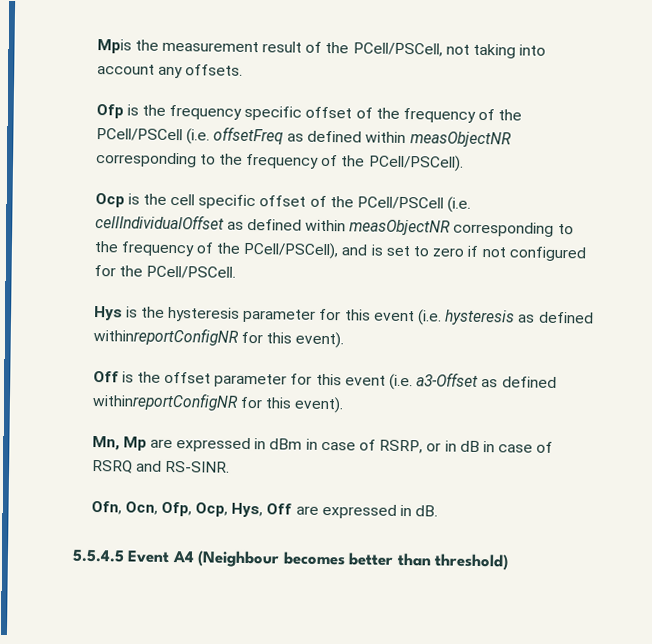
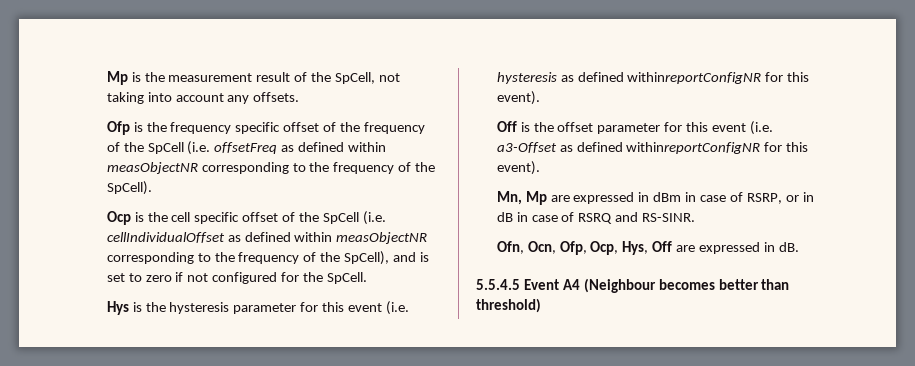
- Mpis the measurement result of the PCell/PSCell, not taking into account any offsets.
+ Mp is the measurement result of the SpCell, not taking into account any offsets.
- Ofp is the frequency specific offset of the frequency of the PCell/PSCell (i.e. offsetFreq as defined within measObjectNR corresponding to the frequency of the PCell/PSCell).
+ Ofp is the frequency specific offset of the frequency of the SpCell (i.e. offsetFreq as defined within measObjectNR corresponding to the frequency of the SpCell).
- Ocp is the cell specific offset of the PCell/PSCell (i.e. cellIndividualOffset as defined within measObjectNR corresponding to the frequency of the PCell/PSCell), and is set to zero if not configured for the PCell/PSCell.
+ Ocp is the cell specific offset of the SpCell (i.e. cellIndividualOffset as defined within measObjectNR corresponding to the frequency of the SpCell), and is set to zero if not configured for the SpCell.

